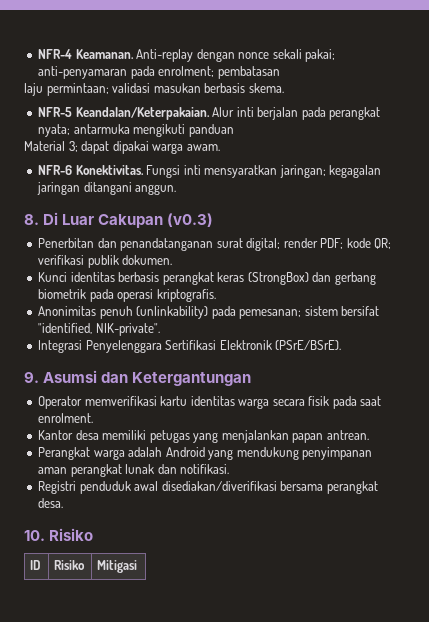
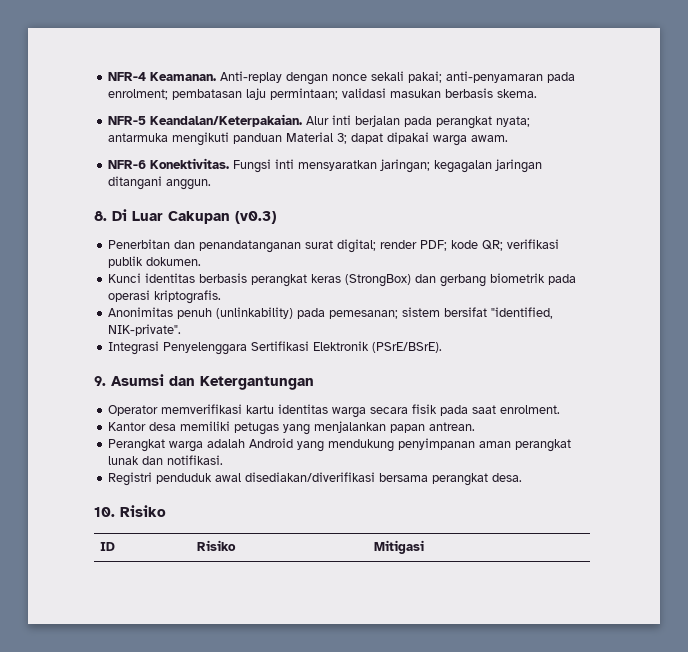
- Anti-replay dengan nonce sekali pakai; anti-penyamaran pada enrolment; pembatasan
- laju permintaan; validasi masukan berbasis skema.
+ Anti-replay dengan nonce sekali pakai; anti-penyamaran pada enrolment; pembatasan laju permintaan; validasi masukan berbasis skema.
- Alur inti berjalan pada perangkat nyata; antarmuka mengikuti panduan
- Material 3; dapat dipakai warga awam.
+ Alur inti berjalan pada perangkat nyata; antarmuka mengikuti panduan Material 3; dapat dipakai warga awam.

